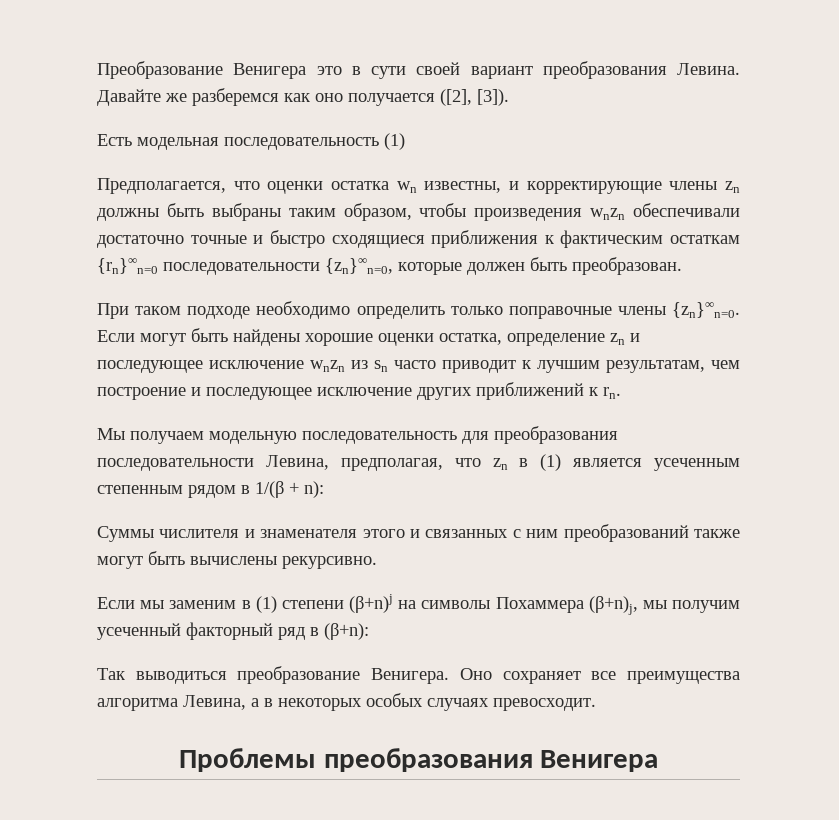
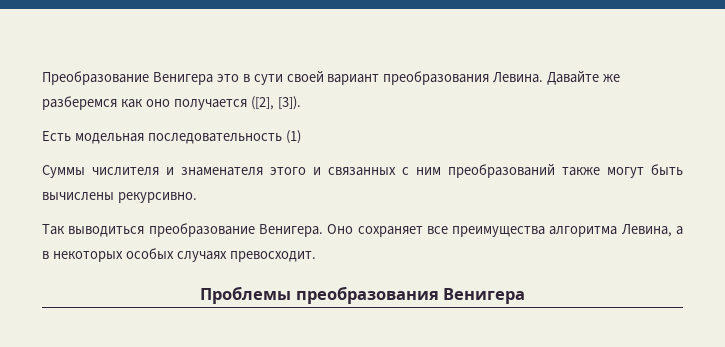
- Предполагается, что оценки остатка wn известны, и корректирующие члены zn должны быть выбраны таким образом, чтобы произведения wnzn обеспечивали достаточно точные и быстро сходящиеся приближения к фактическим остаткам {rn}∞n=0 последовательности {zn}∞n=0, которые должен быть преобразован.
- При таком подходе необходимо определить только поправочные члены {zn}∞n=0. Если могут быть найдены хорошие оценки остатка, определение zn и последующее исключение wnzn из sn часто приводит к лучшим результатам, чем построение и последующее исключение других приближений к rn.
- Мы получаем модельную последовательность для преобразования последовательности Левина, предполагая, что zn в (1) является усеченным степенным рядом в 1/(β + n):
- Если мы заменим в (1) степени (β+n)j на символы Похаммера (β+n)j, мы получим усеченный факторный ряд в (β+n):

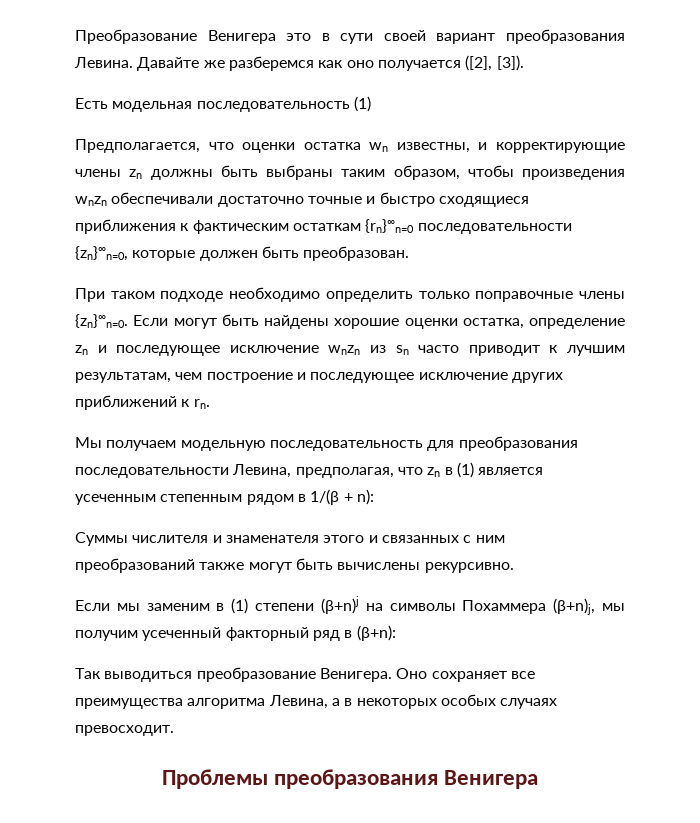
+ Предполагается, что оценки остатка wn известны, и корректирующие члены zn должны быть выбраны таким образом, чтобы произведения wnzn обеспечивали достаточно точные и быстро сходящиеся приближения к фактическим остаткам {rn}∞n=0 последовательности {zn}∞n=0, которые должен быть преобразован.
+ При таком подходе необходимо определить только поправочные члены {zn}∞n=0. Если могут быть найдены хорошие оценки остатка, определение zn и последующее исключение wnzn из sn часто приводит к лучшим результатам, чем построение и последующее исключение других приближений к rn.
+ Мы получаем модельную последовательность для преобразования последовательности Левина, предполагая, что zn в (1) является усеченным степенным рядом в 1/(β + n):
+ Если мы заменим в (1) степени (β+n)j на символы Похаммера (β+n)j, мы получим усеченный факторный ряд в (β+n):

